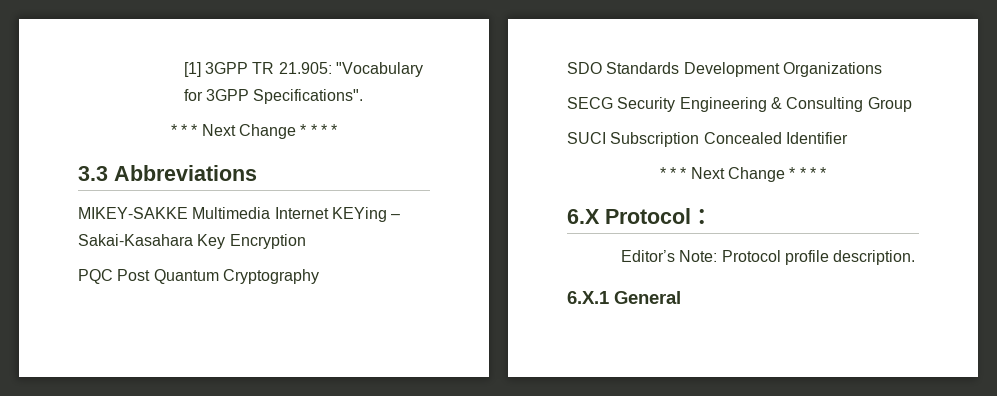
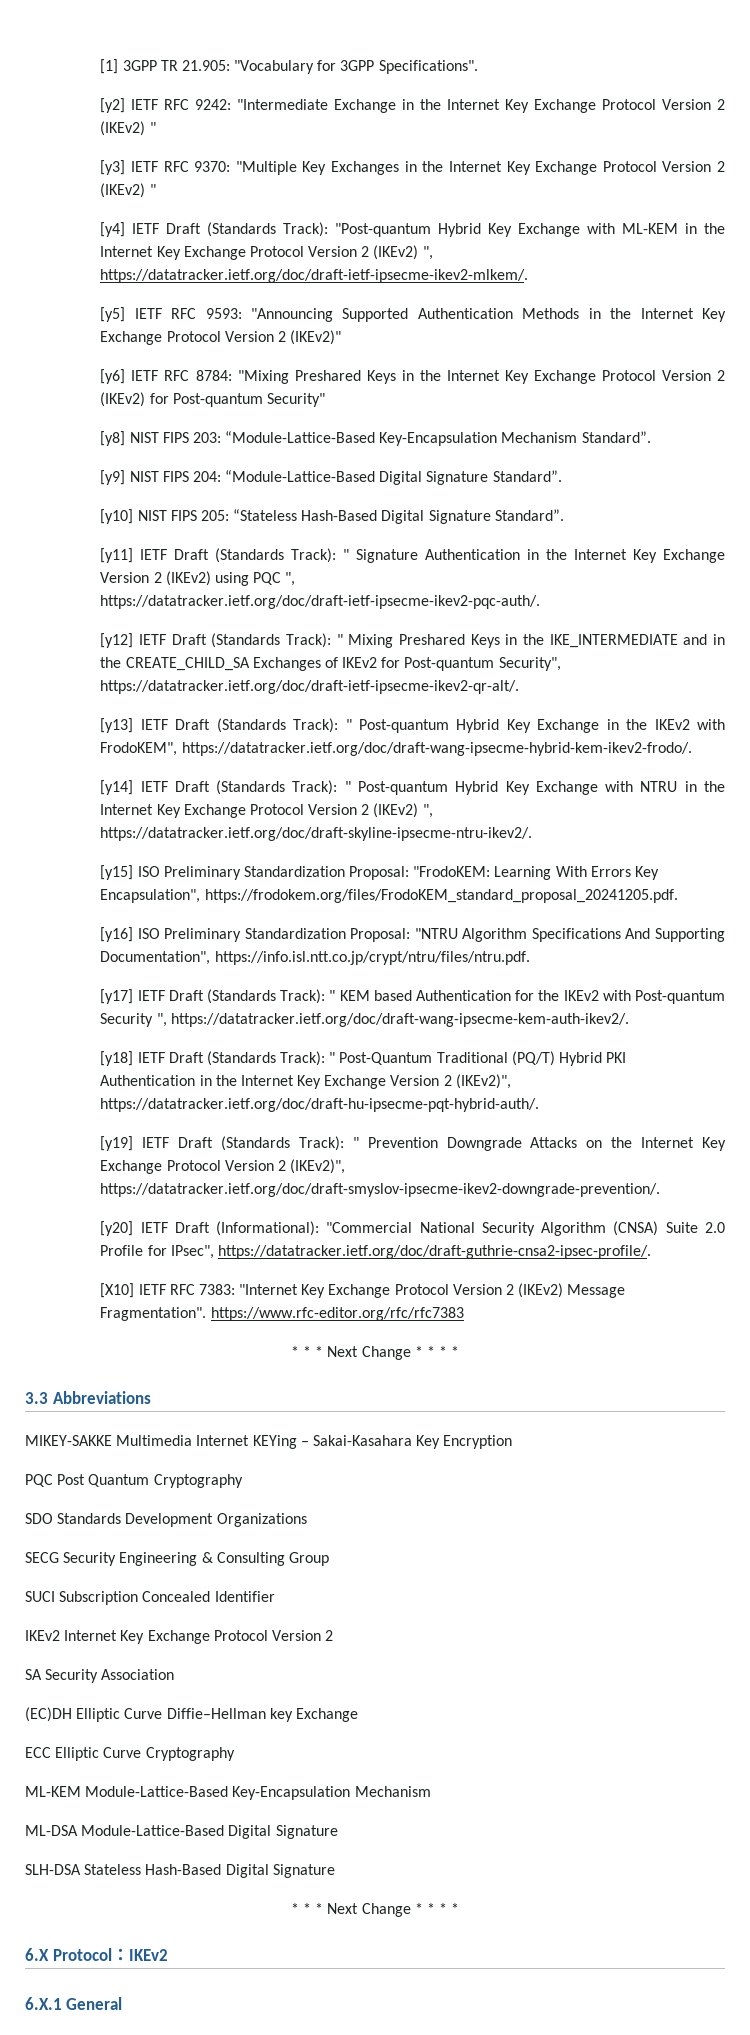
+ [y2] IETF RFC 9242: "Intermediate Exchange in the Internet Key Exchange Protocol Version 2 (IKEv2) "
+ [y3] IETF RFC 9370: "Multiple Key Exchanges in the Internet Key Exchange Protocol Version 2 (IKEv2) "
+ [y4] IETF Draft (Standards Track): "Post-quantum Hybrid Key Exchange with ML-KEM in the Internet Key Exchange Protocol Version 2 (IKEv2) ", https://datatracker.ietf.org/doc/draft-ietf-ipsecme-ikev2-mlkem/.
+ [y5] IETF RFC 9593: "Announcing Supported Authentication Methods in the Internet Key Exchange Protocol Version 2 (IKEv2)"
+ [y6] IETF RFC 8784: "Mixing Preshared Keys in the Internet Key Exchange Protocol Version 2 (IKEv2) for Post-quantum Security"
+ [y8] NIST FIPS 203: “Module-Lattice-Based Key-Encapsulation Mechanism Standard”.
+ [y9] NIST FIPS 204: “Module-Lattice-Based Digital Signature Standard”.
+ [y10] NIST FIPS 205: “Stateless Hash-Based Digital Signature Standard”.
+ [y11] IETF Draft (Standards Track): " Signature Authentication in the Internet Key Exchange Version 2 (IKEv2) using PQC ", https://datatracker.ietf.org/doc/draft-ietf-ipsecme-ikev2-pqc-auth/.
+ [y12] IETF Draft (Standards Track): " Mixing Preshared Keys in the IKE_INTERMEDIATE and in the CREATE_CHILD_SA Exchanges of IKEv2 for Post-quantum Security", https://datatracker.ietf.org/doc/draft-ietf-ipsecme-ikev2-qr-alt/.
+ [y13] IETF Draft (Standards Track): " Post-quantum Hybrid Key Exchange in the IKEv2 with FrodoKEM", https://datatracker.ietf.org/doc/draft-wang-ipsecme-hybrid-kem-ikev2-frodo/.
+ [y14] IETF Draft (Standards Track): " Post-quantum Hybrid Key Exchange with NTRU in the Internet Key Exchange Protocol Version 2 (IKEv2) ", https://datatracker.ietf.org/doc/draft-skyline-ipsecme-ntru-ikev2/.
+ [y15] ISO Preliminary Standardization Proposal: "FrodoKEM: Learning With Errors Key Encapsulation", https://frodokem.org/files/FrodoKEM_standard_proposal_20241205.pdf.
+ [y16] ISO Preliminary Standardization Proposal: "NTRU Algorithm Specifications And Supporting Documentation", https://info.isl.ntt.co.jp/crypt/ntru/files/ntru.pdf.
+ [y17] IETF Draft (Standards Track): " KEM based Authentication for the IKEv2 with Post-quantum Security ", https://datatracker.ietf.org/doc/draft-wang-ipsecme-kem-auth-ikev2/.
+ [y18] IETF Draft (Standards Track): " Post-Quantum Traditional (PQ/T) Hybrid PKI Authentication in the Internet Key Exchange Version 2 (IKEv2)", https://datatracker.ietf.org/doc/draft-hu-ipsecme-pqt-hybrid-auth/.
+ [y19] IETF Draft (Standards Track): " Prevention Downgrade Attacks on the Internet Key Exchange Protocol Version 2 (IKEv2)", https://datatracker.ietf.org/doc/draft-smyslov-ipsecme-ikev2-downgrade-prevention/.
+ [y20] IETF Draft (Informational): "Commercial National Security Algorithm (CNSA) Suite 2.0 Profile for IPsec", https://datatracker.ietf.org/doc/draft-guthrie-cnsa2-ipsec-profile/.
+ [X10] IETF RFC 7383: "Internet Key Exchange Protocol Version 2 (IKEv2) Message Fragmentation". https://www.rfc-editor.org/rfc/rfc7383
+ IKEv2 Internet Key Exchange Protocol Version 2
+ SA Security Association
+ (EC)DH Elliptic Curve Diffie–Hellman key Exchange
+ ECC Elliptic Curve Cryptography
+ ML-KEM Module-Lattice-Based Key-Encapsulation Mechanism
+ ML-DSA Module-Lattice-Based Digital Signature
+ SLH-DSA Stateless Hash-Based Digital Signature
- 6.X Protocol：
- Editor’s Note: Protocol profile description.
+ 6.X Protocol：IKEv2

